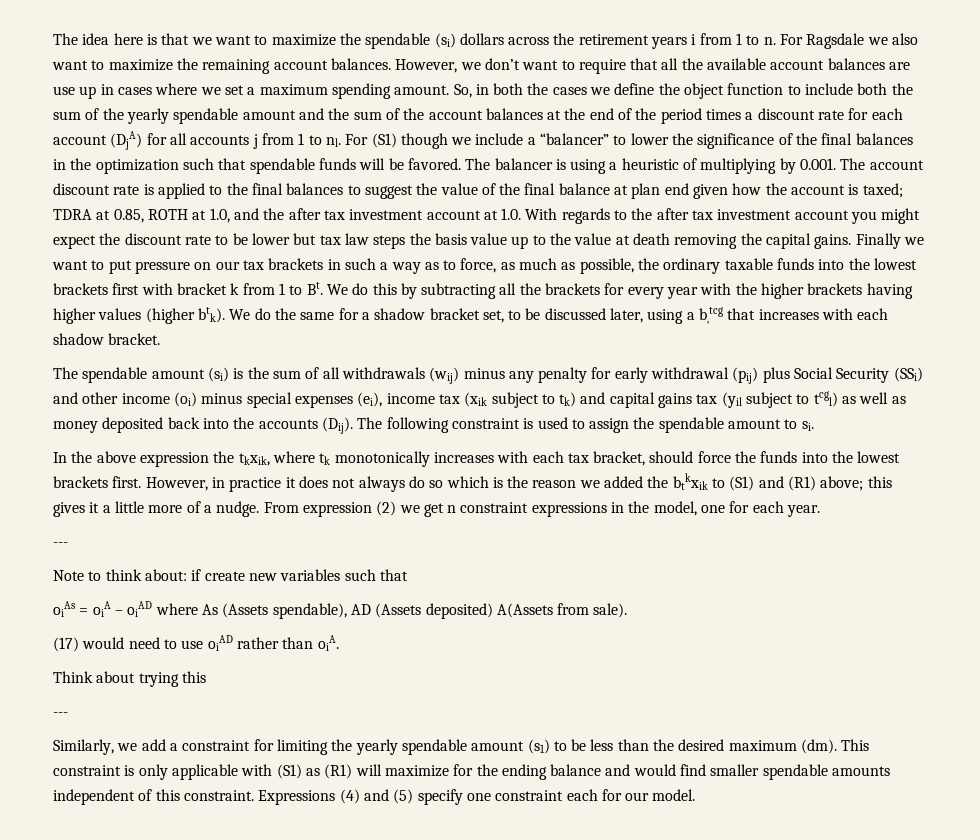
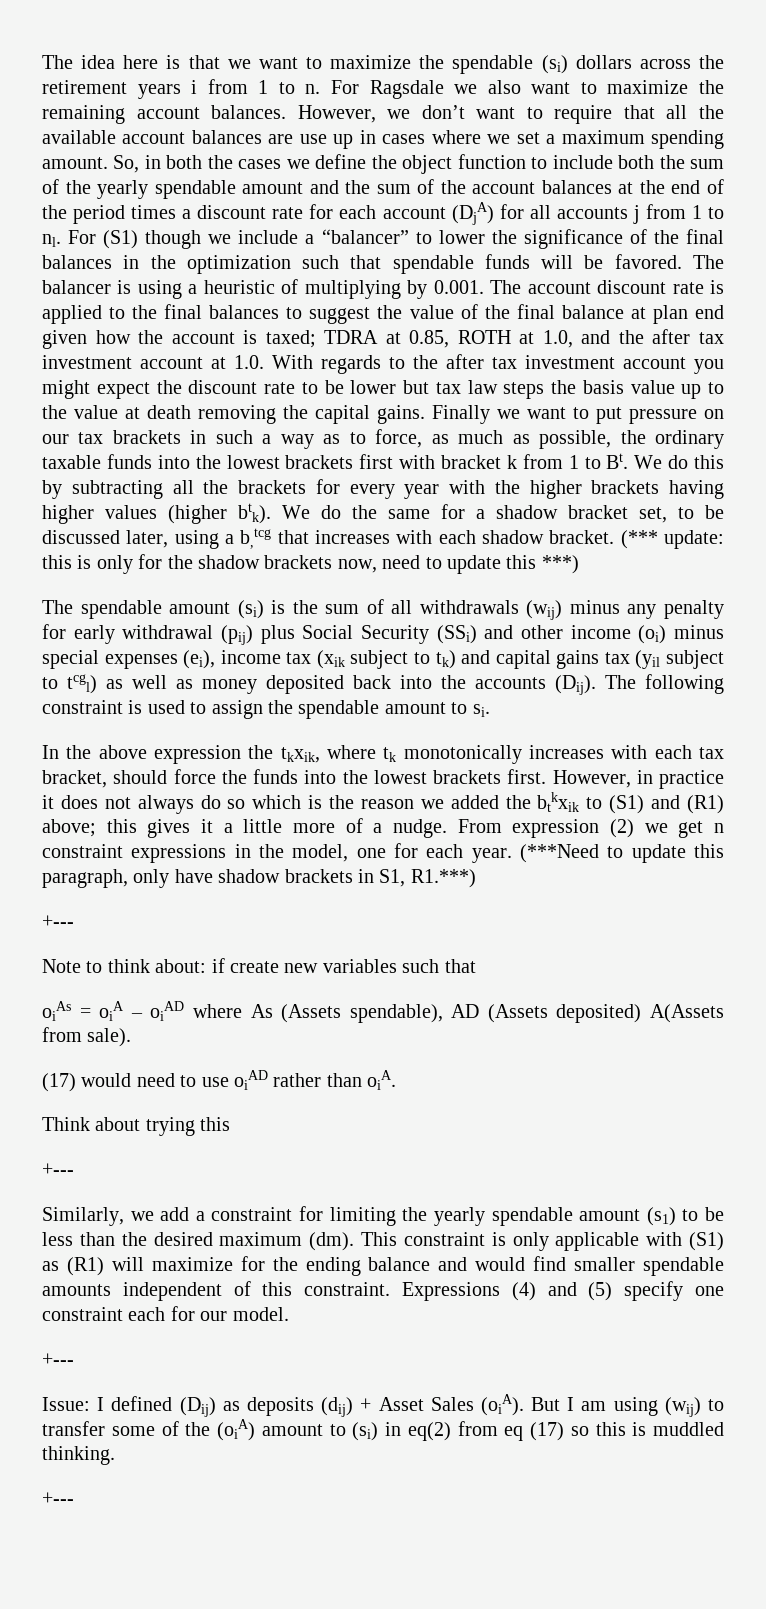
+ (*** update: this is only for the shadow brackets now, need to update this ***)
- From expression (2) we get n constraint expressions in the model, one for each year.
- ---
+ From expression (2) we get n constraint expressions in the model, one for each year. (***Need to update this paragraph, only have shadow brackets in S1, R1.***)
+ +---
  Think about trying this
- ---
+ +---
  Expressions (4) and (5) specify one constraint each for our model.
+ +---
+ Issue: I defined (Dij) as deposits (dij) + Asset Sales (oiA). But I am using (wij) to transfer some of the (oiA) amount to (si) in eq(2) from eq (17) so this is muddled thinking.
+ +---

